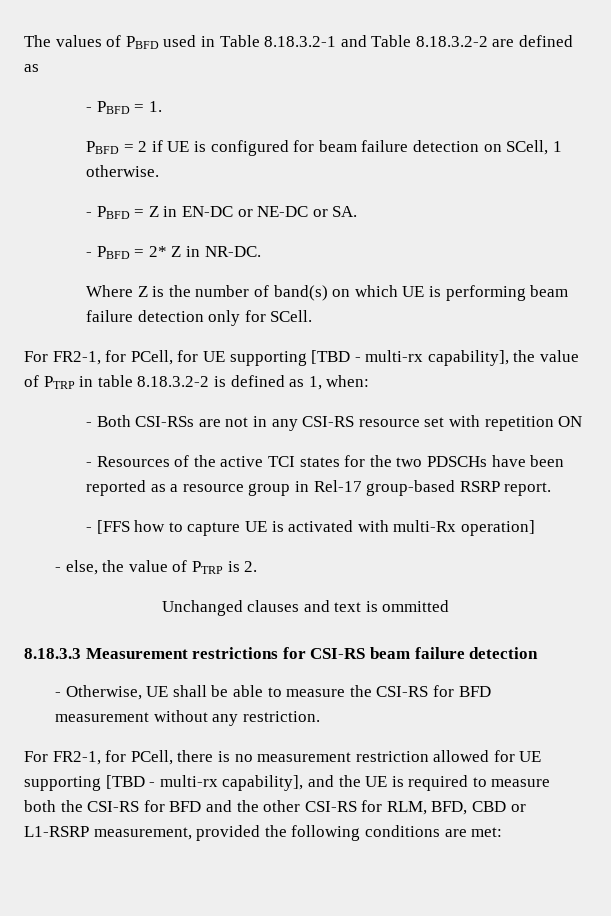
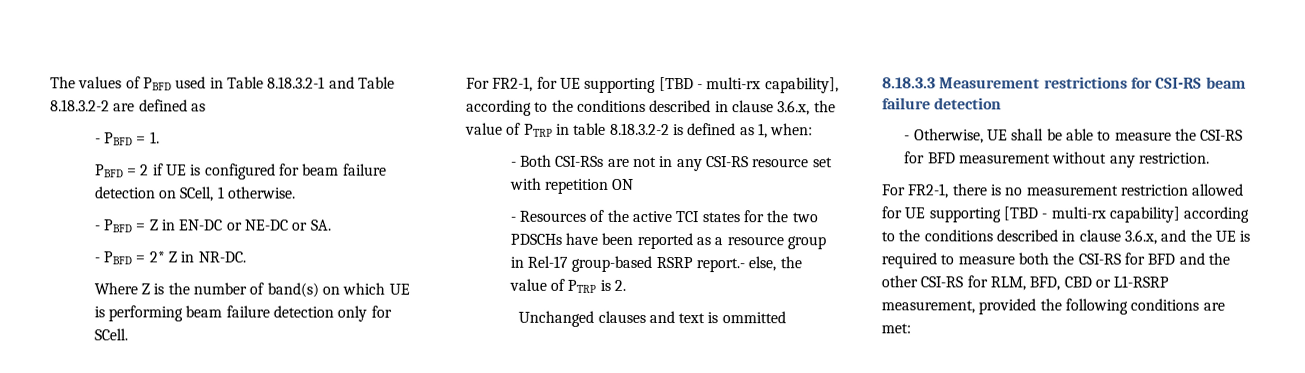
- For FR2-1, for PCell, for UE supporting [TBD - multi-rx capability], the value of PTRP in table 8.18.3.2-2 is defined as 1, when:
+ For FR2-1, for UE supporting [TBD - multi-rx capability], according to the conditions described in clause 3.6.x, the value of PTRP in table 8.18.3.2-2 is defined as 1, when:
- - Resources of the active TCI states for the two PDSCHs have been reported as a resource group in Rel-17 group-based RSRP report.
- - [FFS how to capture UE is activated with multi-Rx operation]
- - else, the value of PTRP is 2.
+ - Resources of the active TCI states for the two PDSCHs have been reported as a resource group in Rel-17 group-based RSRP report.- else, the value of PTRP is 2.
- For FR2-1, for PCell, there is no measurement restriction allowed for UE supporting [TBD - multi-rx capability], and the UE is required to measure both the CSI-RS for BFD and the other CSI-RS for RLM, BFD, CBD or L1-RSRP measurement, provided the following conditions are met:
+ For FR2-1, there is no measurement restriction allowed for UE supporting [TBD - multi-rx capability] according to the conditions described in clause 3.6.x, and the UE is required to measure both the CSI-RS for BFD and the other CSI-RS for RLM, BFD, CBD or L1-RSRP measurement, provided the following conditions are met:

